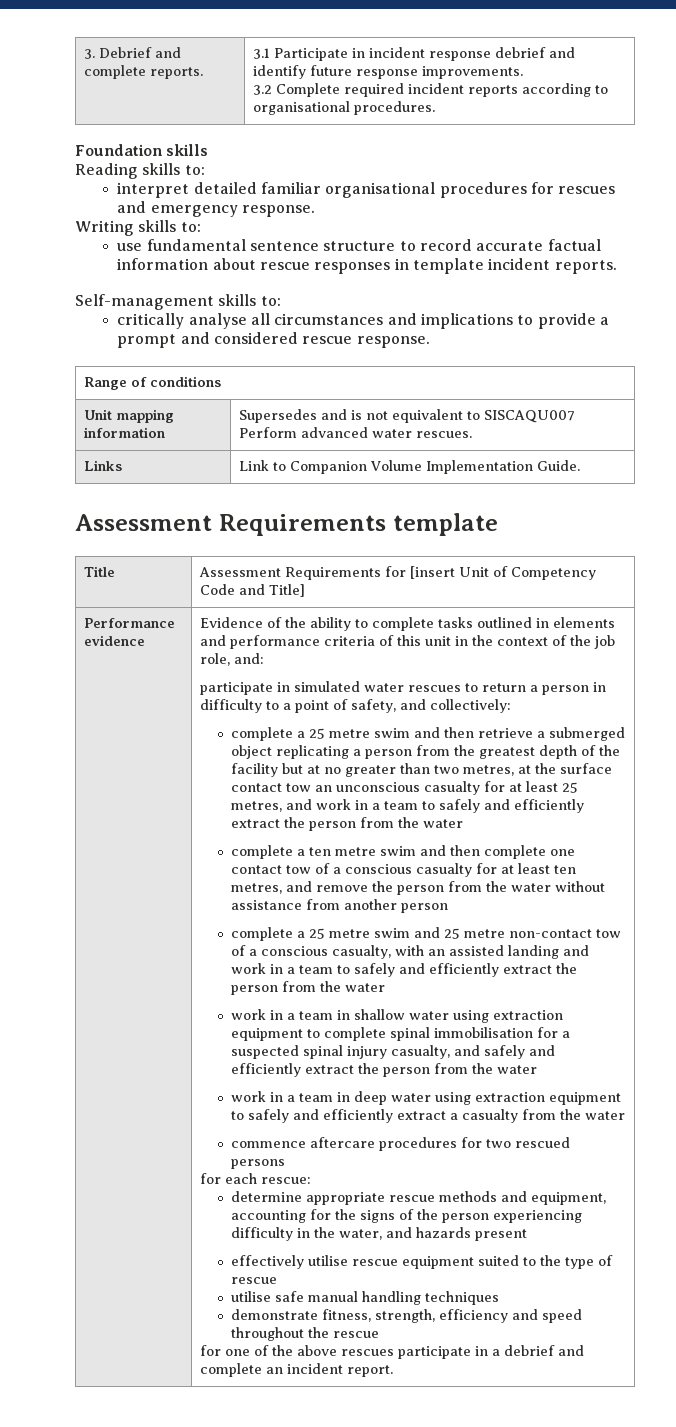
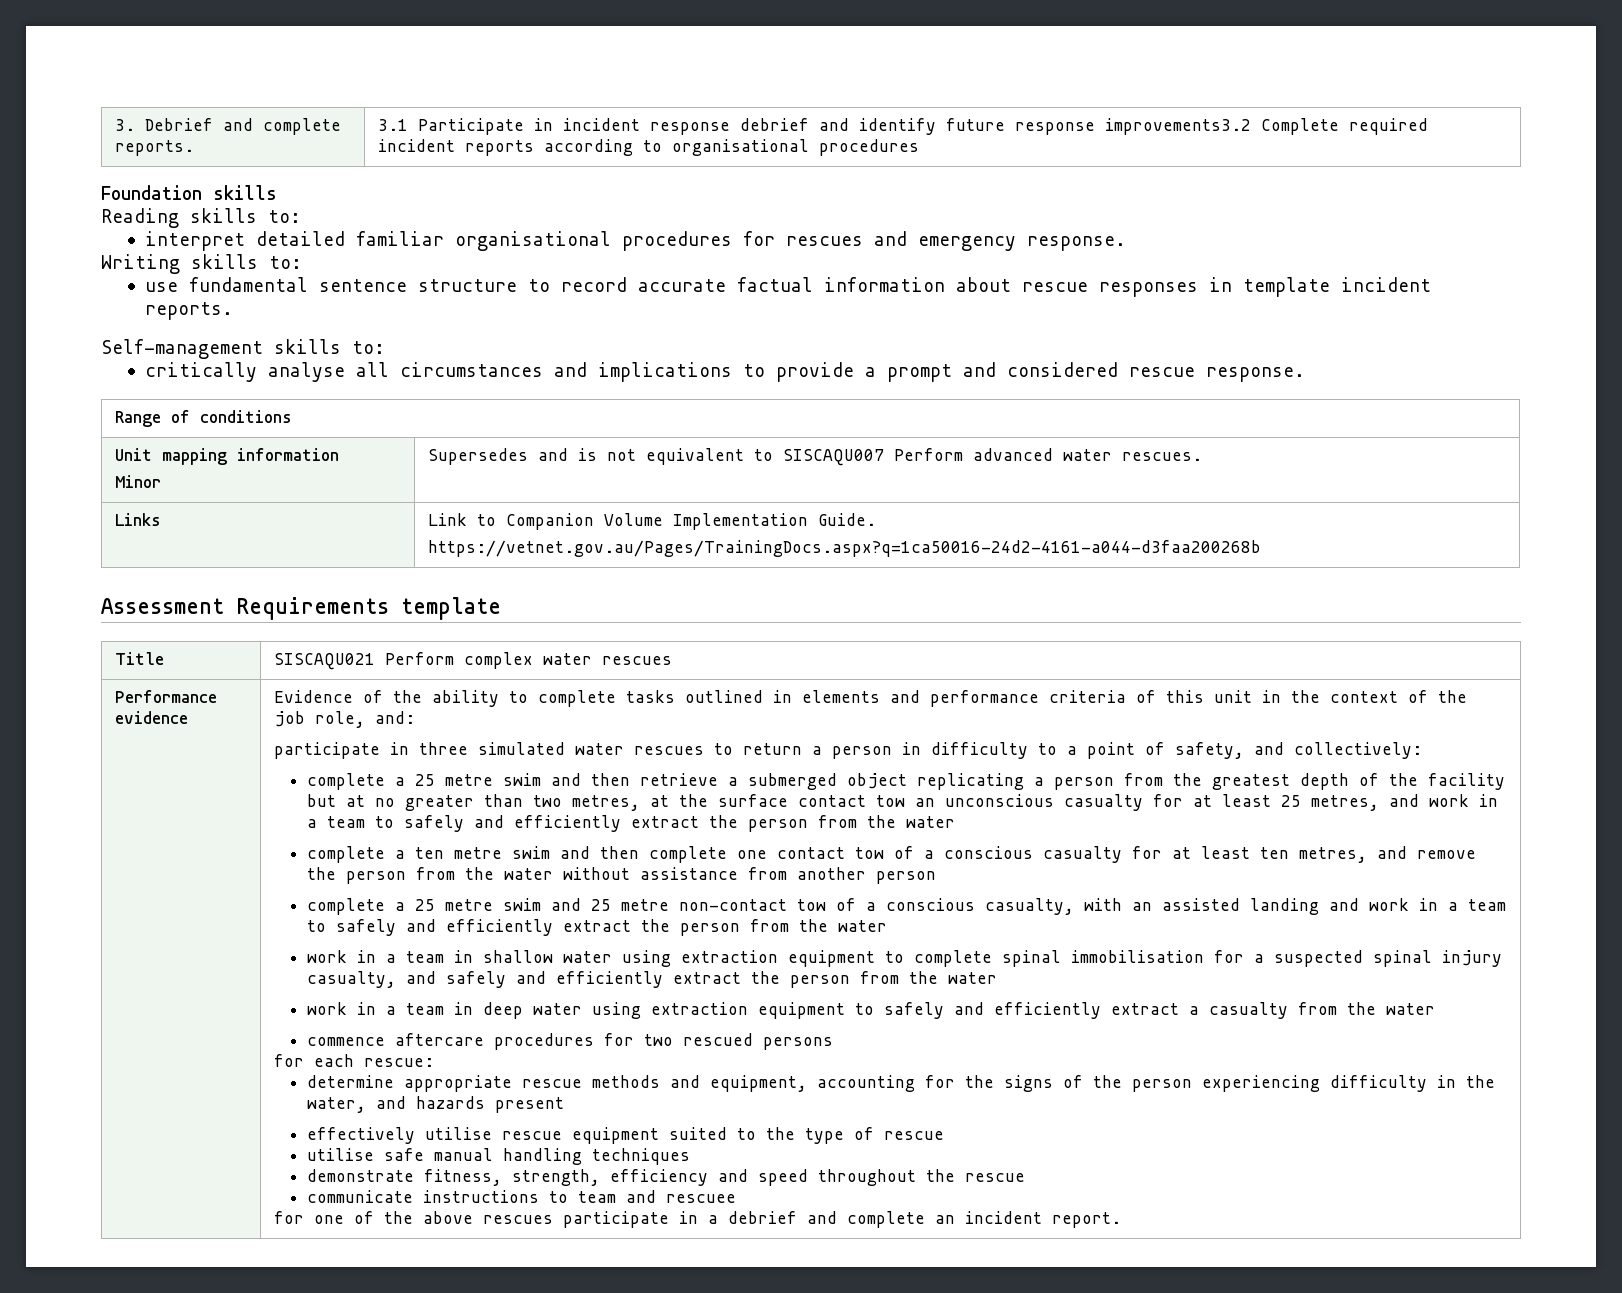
- 3. Debrief and complete reports. | 3.1 Participate in incident response debrief and identify future response improvements.
- 3.2 Complete required incident reports according to organisational procedures.
+ 3. Debrief and complete reports. | 3.1 Participate in incident response debrief and identify future response improvements3.2 Complete required incident reports according to organisational procedures
- Unit mapping information | Supersedes and is not equivalent to SISCAQU007 Perform advanced water rescues.
+ Unit mapping information
+ Minor | Supersedes and is not equivalent to SISCAQU007 Perform advanced water rescues.
  Links | Link to Companion Volume Implementation Guide.
+ https://vetnet.gov.au/Pages/TrainingDocs.aspx?q=1ca50016-24d2-4161-a044-d3faa200268b
- Title | Assessment Requirements for [insert Unit of Competency Code and Title]
+ Title | SISCAQU021 Perform complex water rescues
- participate in simulated water rescues to return a person in difficulty to a point of safety, and collectively:
+ participate in three simulated water rescues to return a person in difficulty to a point of safety, and collectively:
+ communicate instructions to team and rescuee

